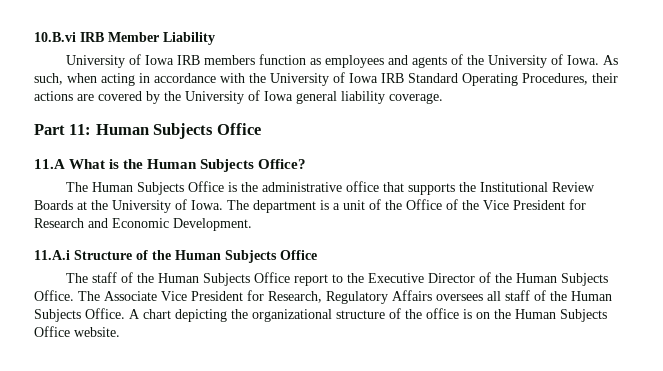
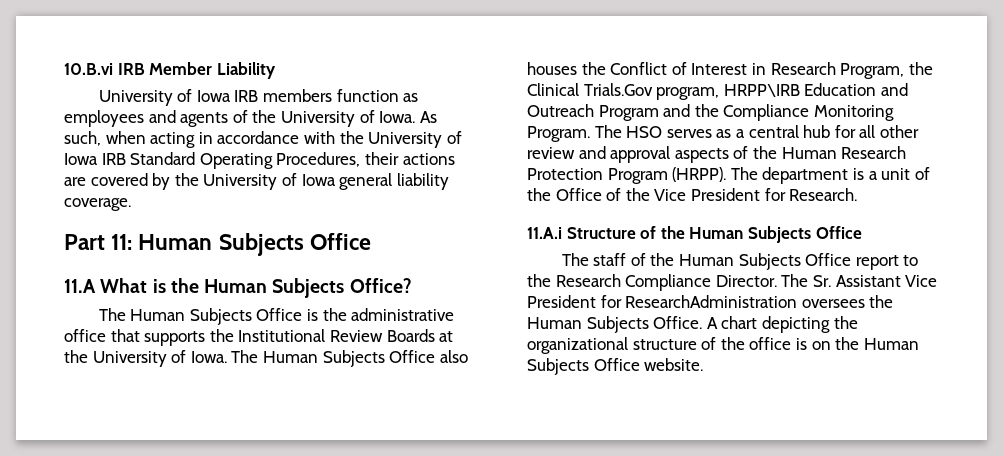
- The department is a unit of the Office of the Vice President for Research and Economic Development.
+ The Human Subjects Office also houses the Conflict of Interest in Research Program, the Clinical Trials.Gov program, HRPP\IRB Education and Outreach Program and the Compliance Monitoring Program. The HSO serves as a central hub for all other review and approval aspects of the Human Research Protection Program (HRPP). The department is a unit of the Office of the Vice President for Research.
- The staff of the Human Subjects Office report to the Executive Director of the Human Subjects Office. The Associate Vice President for Research, Regulatory Affairs oversees all staff of the Human Subjects Office.
+ The staff of the Human Subjects Office report to the Research Compliance Director. The Sr. Assistant Vice President for ResearchAdministration oversees the Human Subjects Office.

